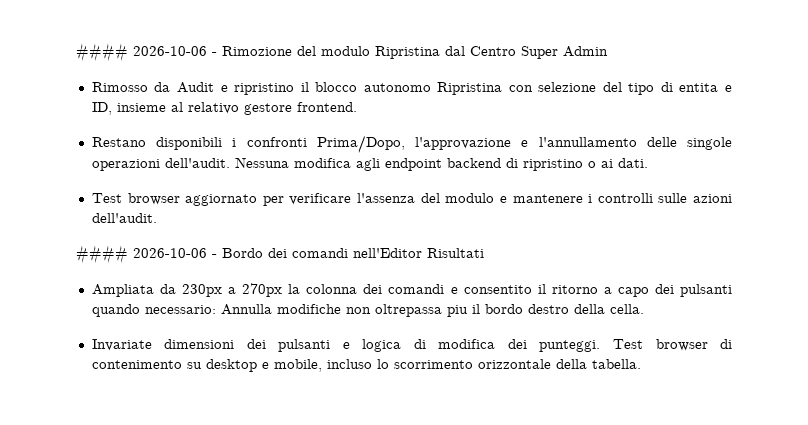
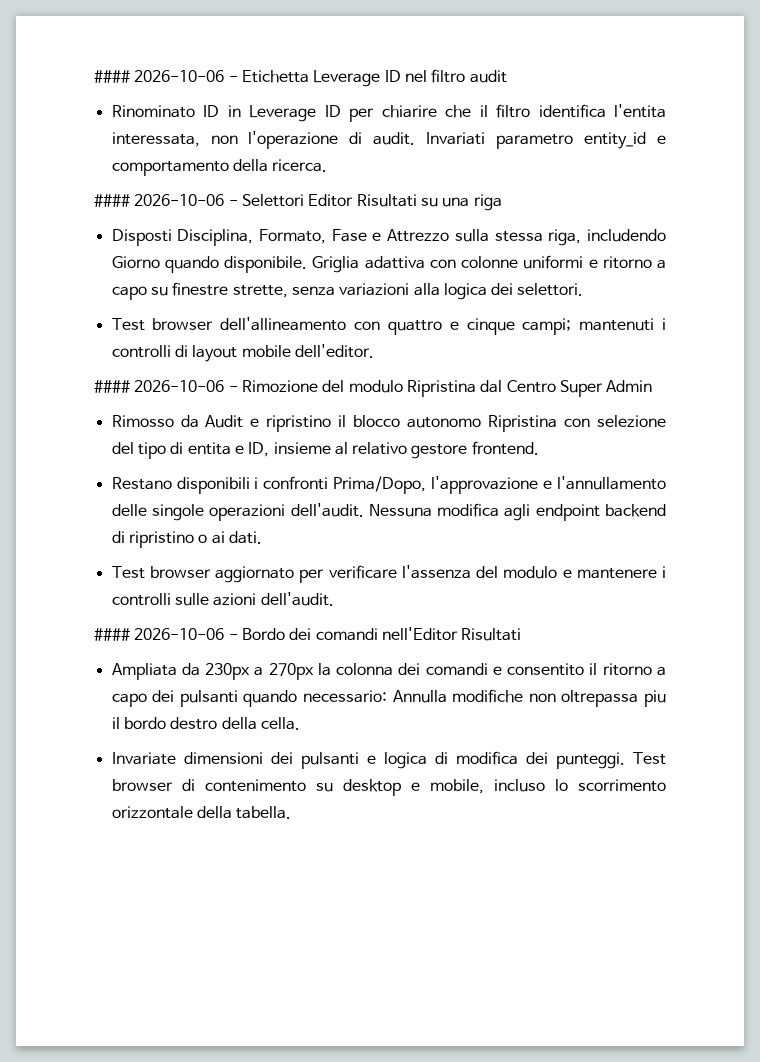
+ #### 2026-10-06 - Etichetta Leverage ID nel filtro audit
+ Rinominato ID in Leverage ID per chiarire che il filtro identifica l'entita interessata, non l'operazione di audit. Invariati parametro entity_id e comportamento della ricerca.
+ #### 2026-10-06 - Selettori Editor Risultati su una riga
+ Disposti Disciplina, Formato, Fase e Attrezzo sulla stessa riga, includendo Giorno quando disponibile. Griglia adattiva con colonne uniformi e ritorno a capo su finestre strette, senza variazioni alla logica dei selettori.
+ Test browser dell'allineamento con quattro e cinque campi; mantenuti i controlli di layout mobile dell'editor.

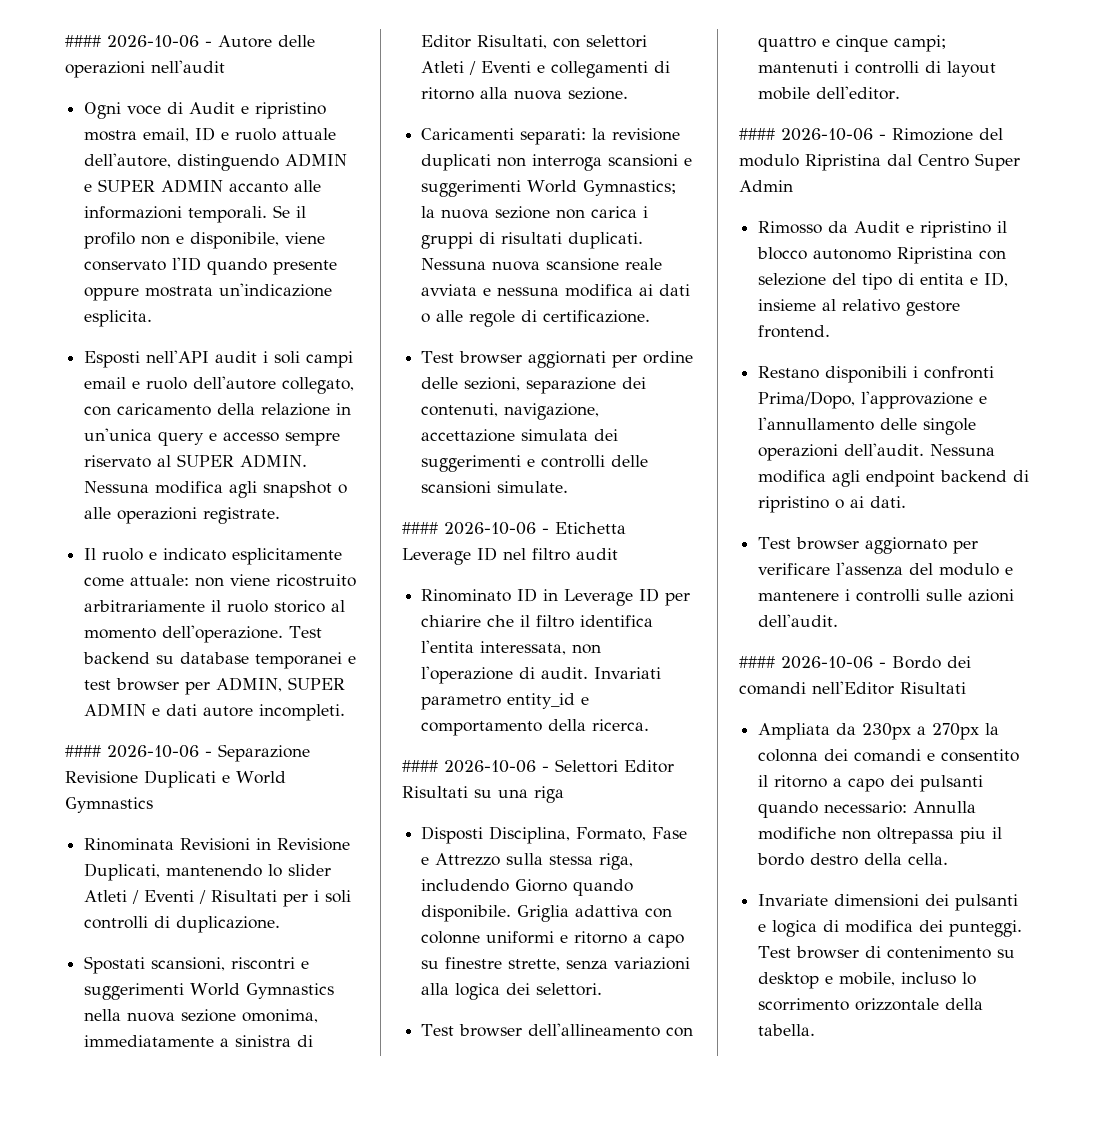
+ #### 2026-10-06 - Autore delle operazioni nell'audit
+ Ogni voce di Audit e ripristino mostra email, ID e ruolo attuale dell'autore, distinguendo ADMIN e SUPER ADMIN accanto alle informazioni temporali. Se il profilo non e disponibile, viene conservato l'ID quando presente oppure mostrata un'indicazione esplicita.
+ Esposti nell'API audit i soli campi email e ruolo dell'autore collegato, con caricamento della relazione in un'unica query e accesso sempre riservato al SUPER ADMIN. Nessuna modifica agli snapshot o alle operazioni registrate.
+ Il ruolo e indicato esplicitamente come attuale: non viene ricostruito arbitrariamente il ruolo storico al momento dell'operazione. Test backend su database temporanei e test browser per ADMIN, SUPER ADMIN e dati autore incompleti.
+ #### 2026-10-06 - Separazione Revisione Duplicati e World Gymnastics
+ Rinominata Revisioni in Revisione Duplicati, mantenendo lo slider Atleti / Eventi / Risultati per i soli controlli di duplicazione.
+ Spostati scansioni, riscontri e suggerimenti World Gymnastics nella nuova sezione omonima, immediatamente a sinistra di Editor Risultati, con selettori Atleti / Eventi e collegamenti di ritorno alla nuova sezione.
+ Caricamenti separati: la revisione duplicati non interroga scansioni e suggerimenti World Gymnastics; la nuova sezione non carica i gruppi di risultati duplicati. Nessuna nuova scansione reale avviata e nessuna modifica ai dati o alle regole di certificazione.
+ Test browser aggiornati per ordine delle sezioni, separazione dei contenuti, navigazione, accettazione simulata dei suggerimenti e controlli delle scansioni simulate.

